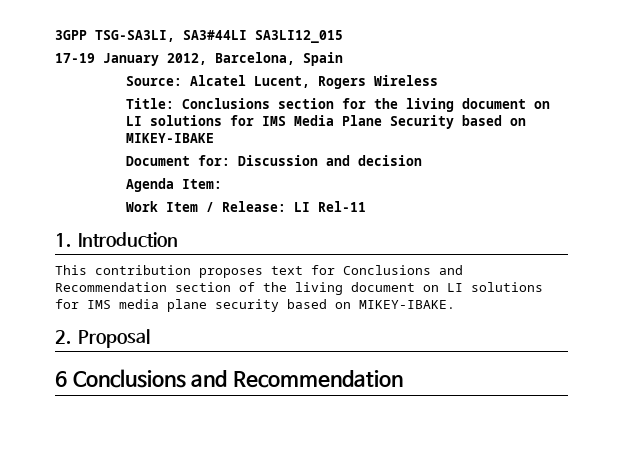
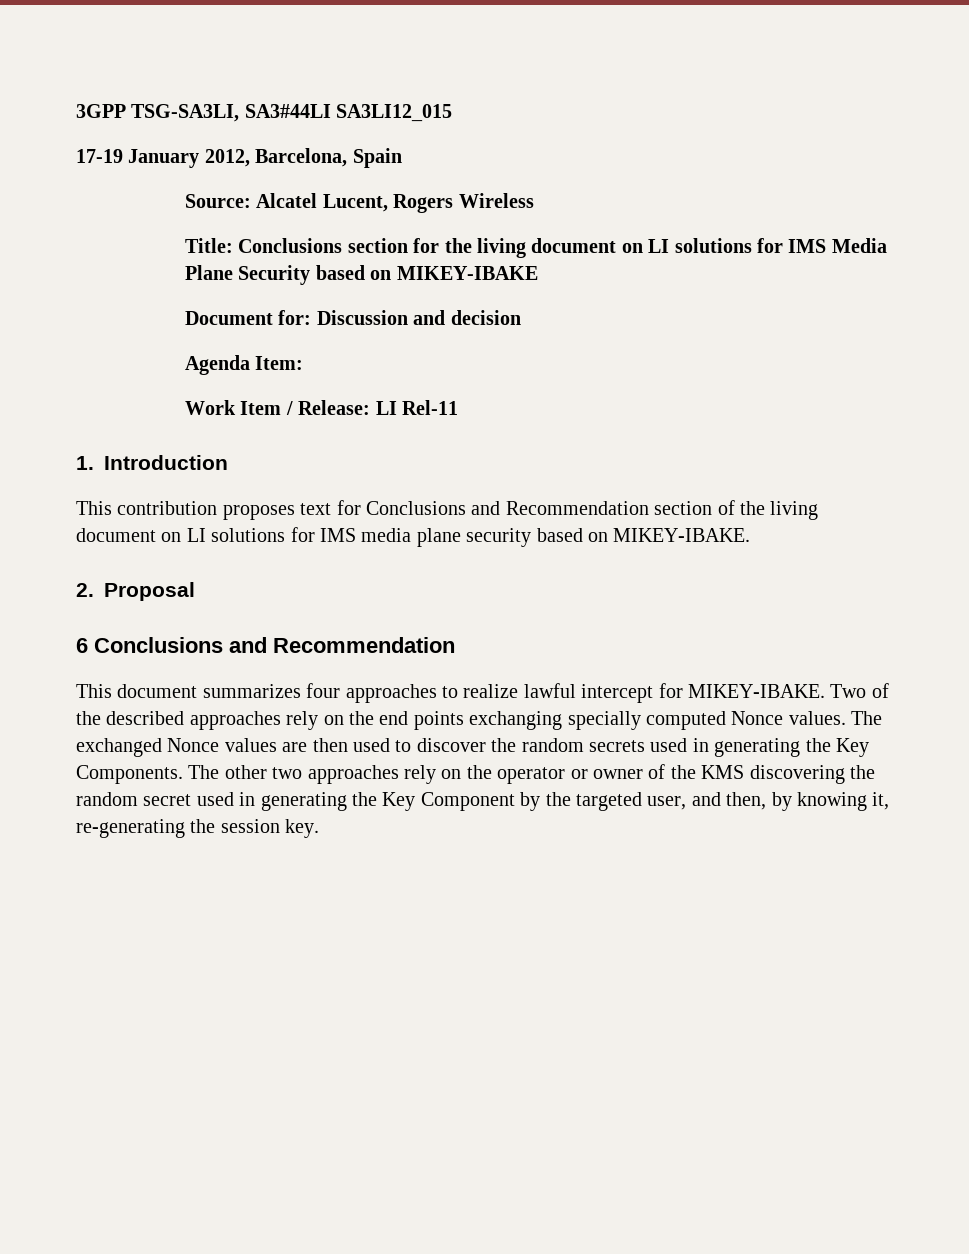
+ This document summarizes four approaches to realize lawful intercept for MIKEY-IBAKE. Two of the described approaches rely on the end points exchanging specially computed Nonce values. The exchanged Nonce values are then used to discover the random secrets used in generating the Key Components. The other two approaches rely on the operator or owner of the KMS discovering the random secret used in generating the Key Component by the targeted user, and then, by knowing it, re-generating the session key.

